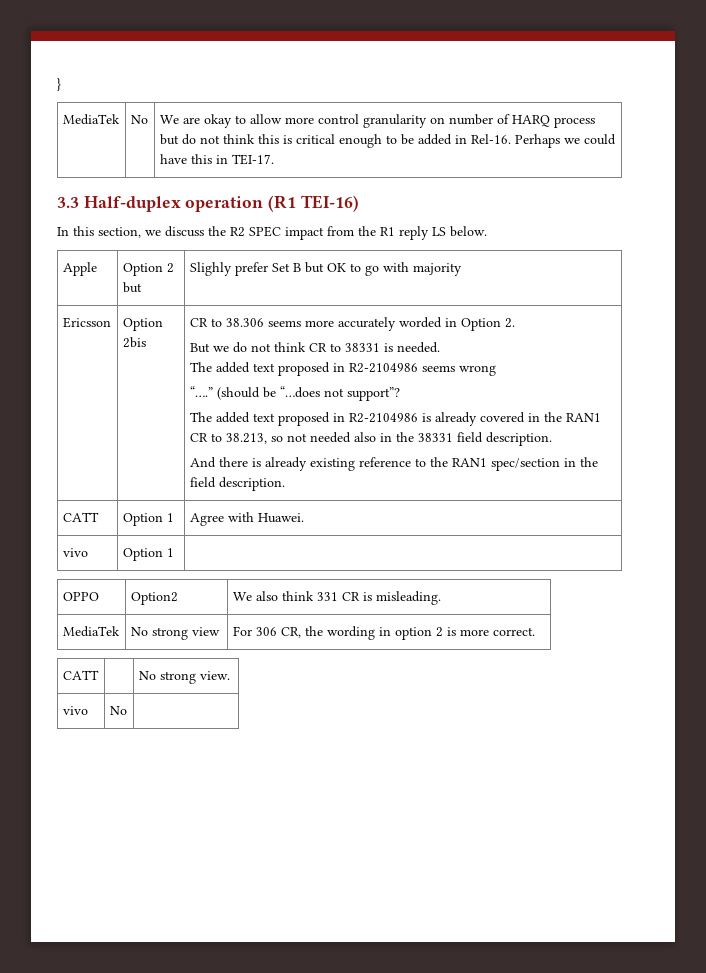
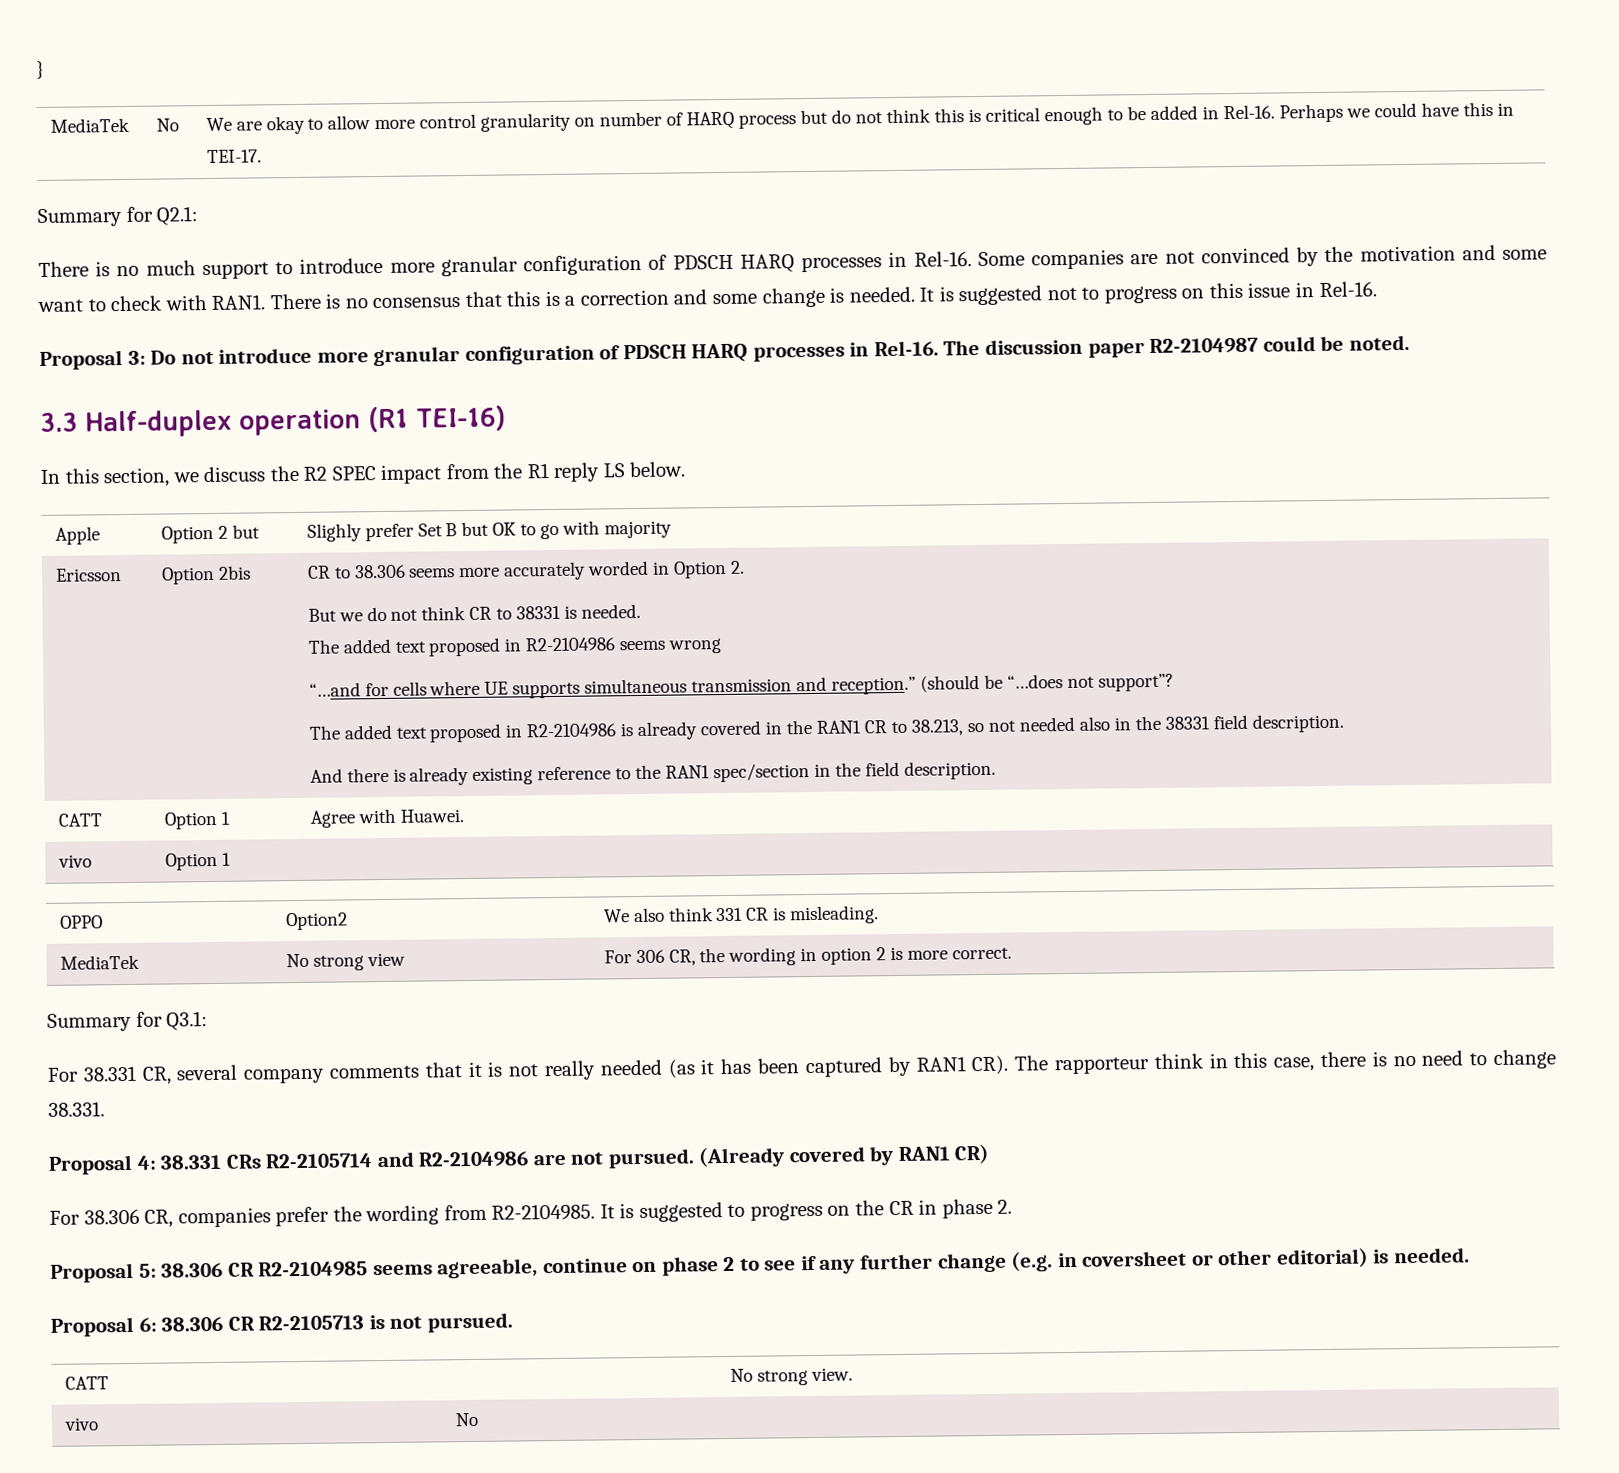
+ Summary for Q2.1:
+ There is no much support to introduce more granular configuration of PDSCH HARQ processes in Rel-16. Some companies are not convinced by the motivation and some want to check with RAN1. There is no consensus that this is a correction and some change is needed. It is suggested not to progress on this issue in Rel-16.
+ Proposal 3: Do not introduce more granular configuration of PDSCH HARQ processes in Rel-16. The discussion paper R2-2104987 could be noted.
- “….”
+ “…and for cells where UE supports simultaneous transmission and reception.”
+ Summary for Q3.1:
+ For 38.331 CR, several company comments that it is not really needed (as it has been captured by RAN1 CR). The rapporteur think in this case, there is no need to change 38.331.
+ Proposal 4: 38.331 CRs R2-2105714 and R2-2104986 are not pursued. (Already covered by RAN1 CR)
+ For 38.306 CR, companies prefer the wording from R2-2104985. It is suggested to progress on the CR in phase 2.
+ Proposal 5: 38.306 CR R2-2104985 seems agreeable, continue on phase 2 to see if any further change (e.g. in coversheet or other editorial) is needed.
+ Proposal 6: 38.306 CR R2-2105713 is not pursued.

